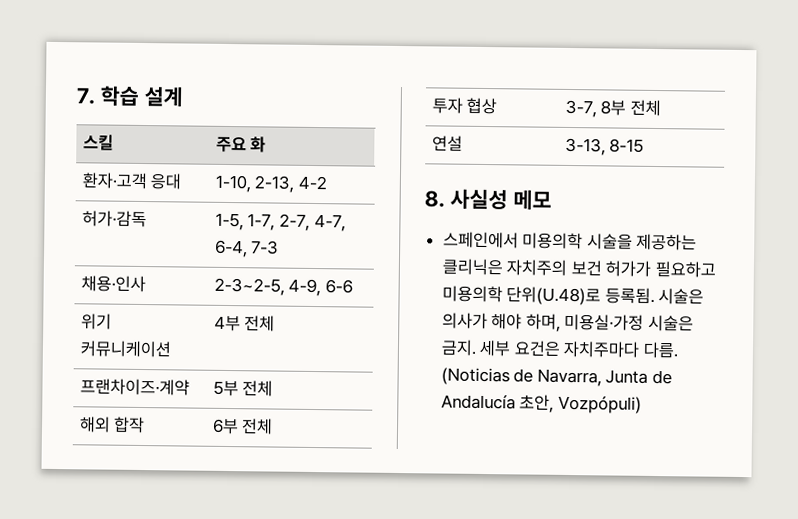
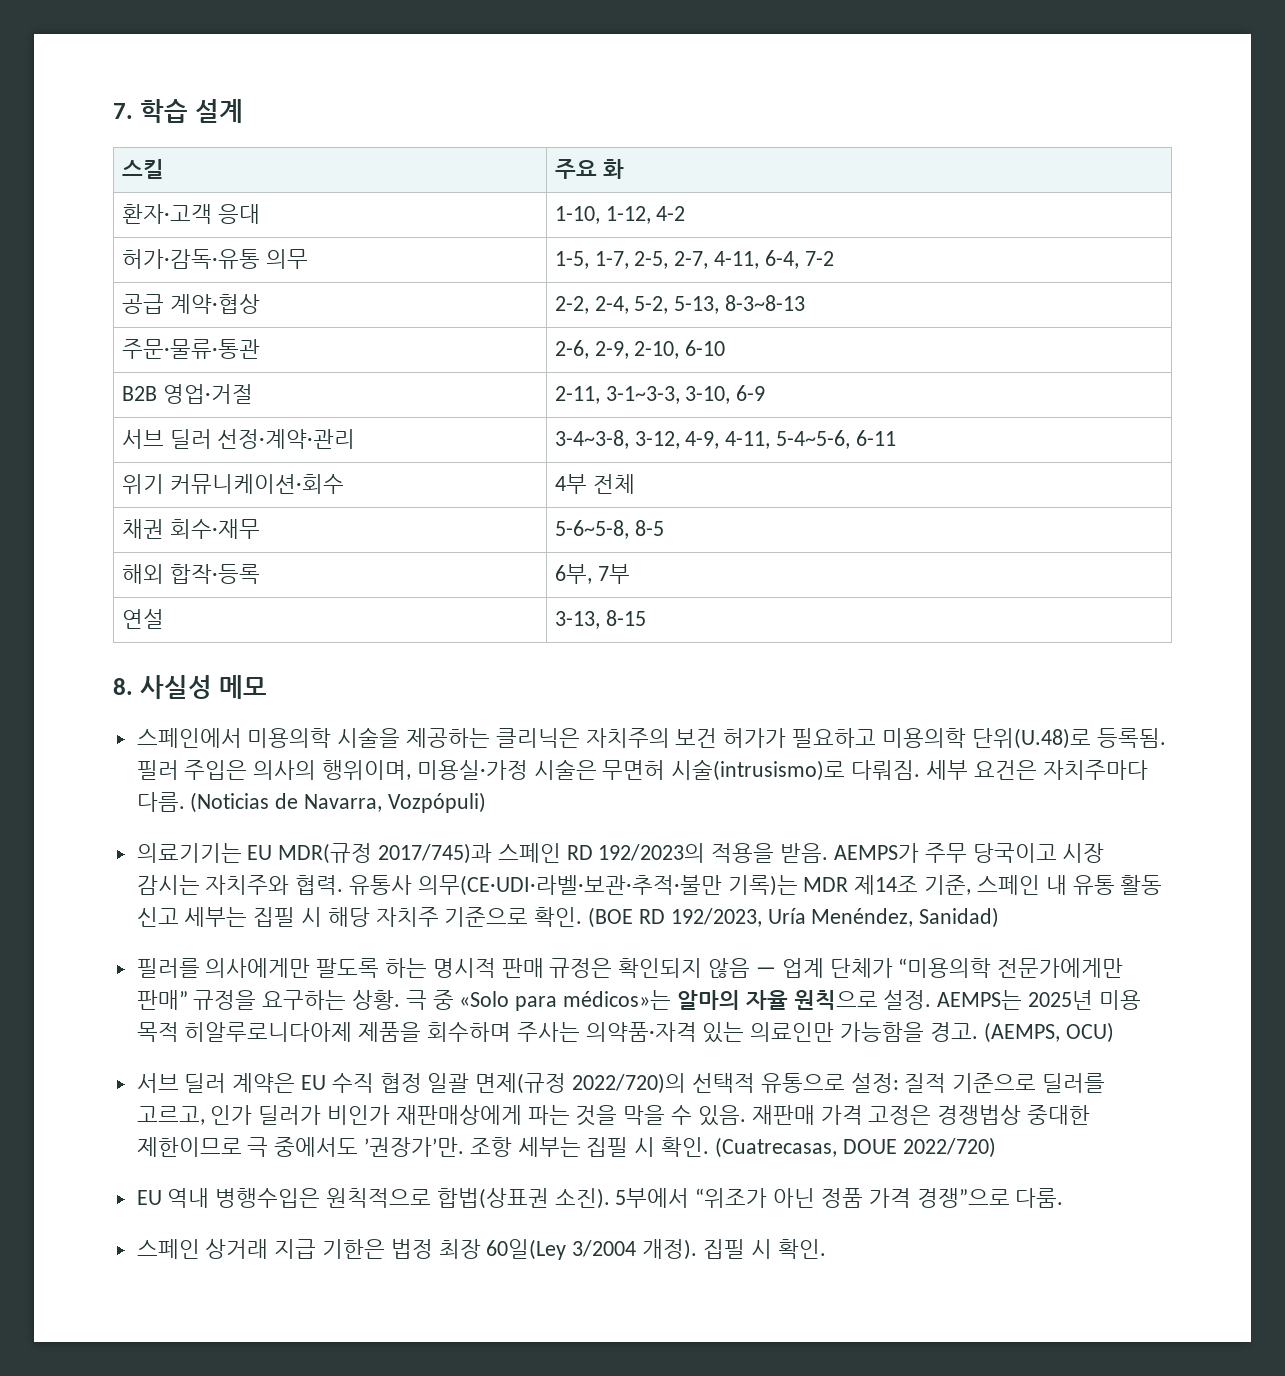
- 환자·고객 응대 | 1-10, 2-13, 4-2
+ 환자·고객 응대 | 1-10, 1-12, 4-2
- 허가·감독 | 1-5, 1-7, 2-7, 4-7, 6-4, 7-3
- 채용·인사 | 2-3~2-5, 4-9, 6-6
+ 허가·감독·유통 의무 | 1-5, 1-7, 2-5, 2-7, 4-11, 6-4, 7-2
+ 공급 계약·협상 | 2-2, 2-4, 5-2, 5-13, 8-3~8-13
+ 주문·물류·통관 | 2-6, 2-9, 2-10, 6-10
+ B2B 영업·거절 | 2-11, 3-1~3-3, 3-10, 6-9
+ 서브 딜러 선정·계약·관리 | 3-4~3-8, 3-12, 4-9, 4-11, 5-4~5-6, 6-11
- 위기 커뮤니케이션 | 4부 전체
+ 위기 커뮤니케이션·회수 | 4부 전체
- 프랜차이즈·계약 | 5부 전체
- 해외 합작 | 6부 전체
- 투자 협상 | 3-7, 8부 전체
+ 채권 회수·재무 | 5-6~5-8, 8-5
+ 해외 합작·등록 | 6부, 7부
- 시술은 의사가 해야 하며, 미용실·가정 시술은 금지.
+ 필러 주입은 의사의 행위이며, 미용실·가정 시술은 무면허 시술(intrusismo)로 다뤄짐.
- (Noticias de Navarra, Junta de Andalucía 초안, Vozpópuli)
+ (Noticias de Navarra, Vozpópuli)
+ 의료기기는 EU MDR(규정 2017/745)과 스페인 RD 192/2023의 적용을 받음. AEMPS가 주무 당국이고 시장 감시는 자치주와 협력. 유통사 의무(CE·UDI·라벨·보관·추적·불만 기록)는 MDR 제14조 기준, 스페인 내 유통 활동 신고 세부는 집필 시 해당 자치주 기준으로 확인. (BOE RD 192/2023, Uría Menéndez, Sanidad)
+ 필러를 의사에게만 팔도록 하는 명시적 판매 규정은 확인되지 않음 — 업계 단체가 “미용의학 전문가에게만 판매” 규정을 요구하는 상황. 극 중 «Solo para médicos»는 알마의 자율 원칙으로 설정. AEMPS는 2025년 미용 목적 히알루로니다아제 제품을 회수하며 주사는 의약품·자격 있는 의료인만 가능함을 경고. (AEMPS, OCU)
+ 서브 딜러 계약은 EU 수직 협정 일괄 면제(규정 2022/720)의 선택적 유통으로 설정: 질적 기준으로 딜러를 고르고, 인가 딜러가 비인가 재판매상에게 파는 것을 막을 수 있음. 재판매 가격 고정은 경쟁법상 중대한 제한이므로 극 중에서도 ’권장가’만. 조항 세부는 집필 시 확인. (Cuatrecasas, DOUE 2022/720)
+ EU 역내 병행수입은 원칙적으로 합법(상표권 소진). 5부에서 “위조가 아닌 정품 가격 경쟁”으로 다룸.
+ 스페인 상거래 지급 기한은 법정 최장 60일(Ley 3/2004 개정). 집필 시 확인.

